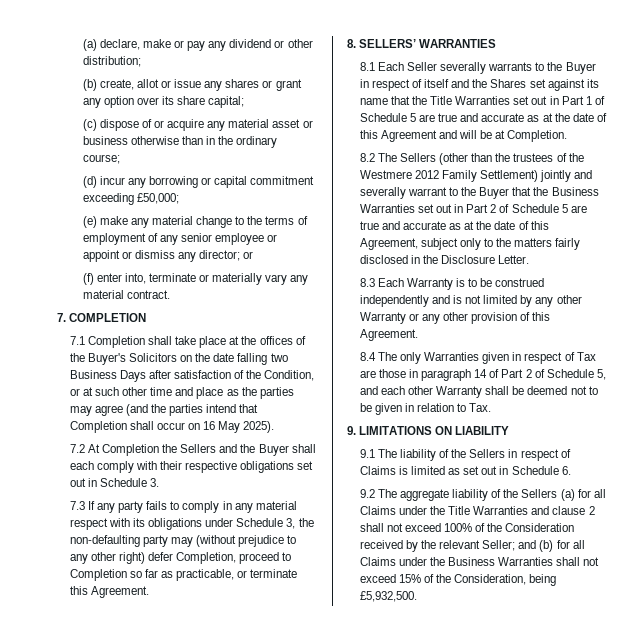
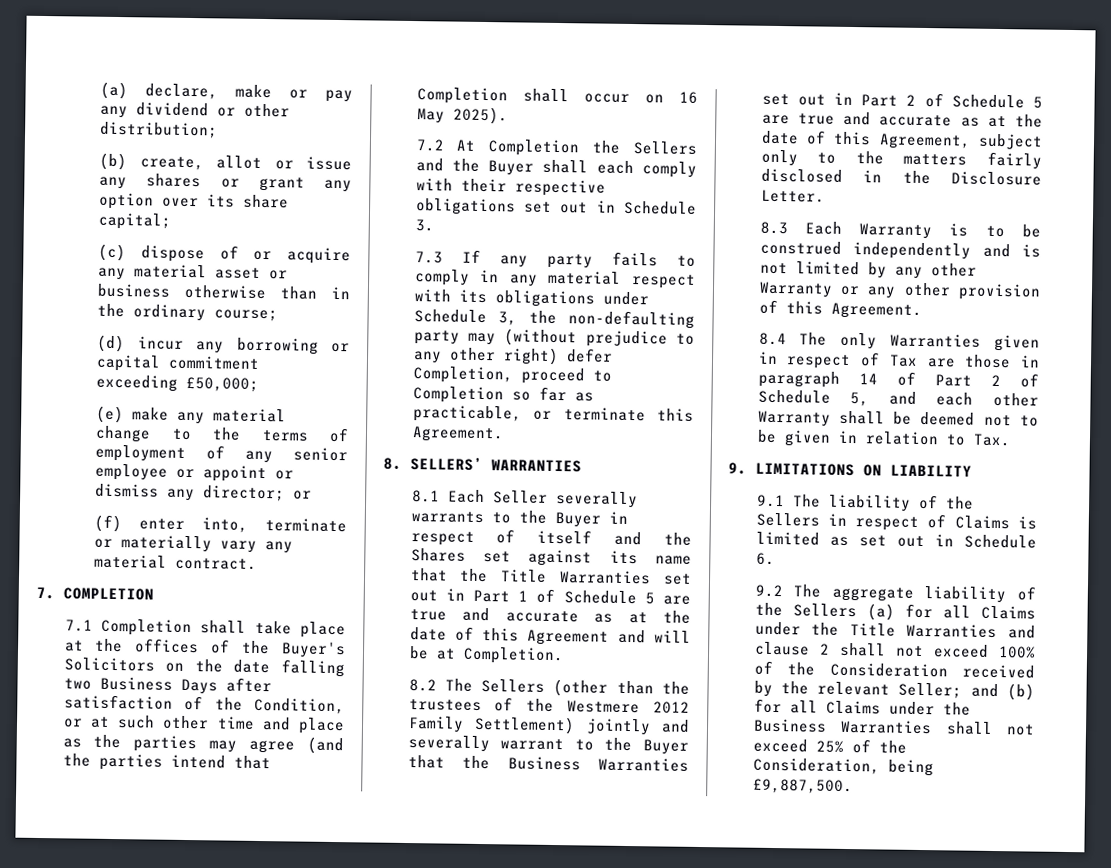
- 9.2 The aggregate liability of the Sellers (a) for all Claims under the Title Warranties and clause 2 shall not exceed 100% of the Consideration received by the relevant Seller; and (b) for all Claims under the Business Warranties shall not exceed 15% of the Consideration, being £5,932,500.
+ 9.2 The aggregate liability of the Sellers (a) for all Claims under the Title Warranties and clause 2 shall not exceed 100% of the Consideration received by the relevant Seller; and (b) for all Claims under the Business Warranties shall not exceed 25% of the Consideration, being £9,887,500.

